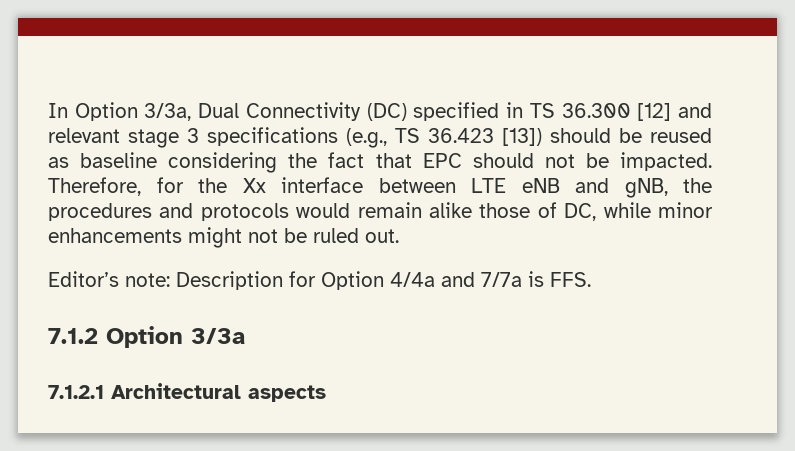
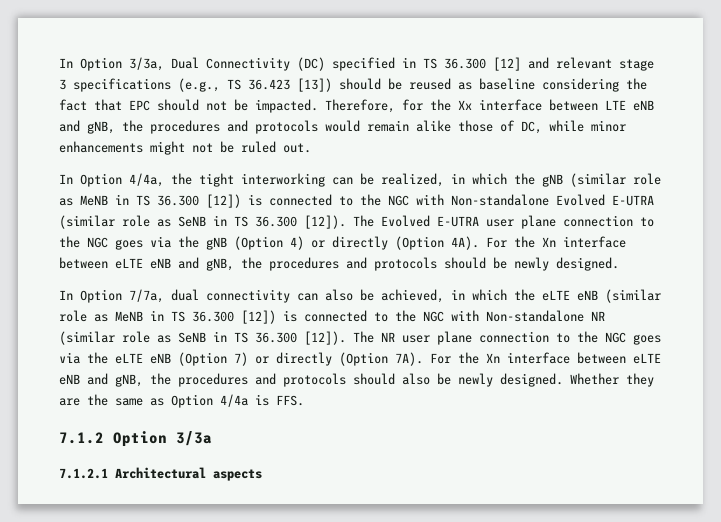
- Editor’s note: Description for Option 4/4a and 7/7a is FFS.
+ In Option 4/4a, the tight interworking can be realized, in which the gNB (similar role as MeNB in TS 36.300 [12]) is connected to the NGC with Non-standalone Evolved E-UTRA (similar role as SeNB in TS 36.300 [12]). The Evolved E-UTRA user plane connection to the NGC goes via the gNB (Option 4) or directly (Option 4A). For the Xn interface between eLTE eNB and gNB, the procedures and protocols should be newly designed.
+ In Option 7/7a, dual connectivity can also be achieved, in which the eLTE eNB (similar role as MeNB in TS 36.300 [12]) is connected to the NGC with Non-standalone NR (similar role as SeNB in TS 36.300 [12]). The NR user plane connection to the NGC goes via the eLTE eNB (Option 7) or directly (Option 7A). For the Xn interface between eLTE eNB and gNB, the procedures and protocols should also be newly designed. Whether they are the same as Option 4/4a is FFS.

